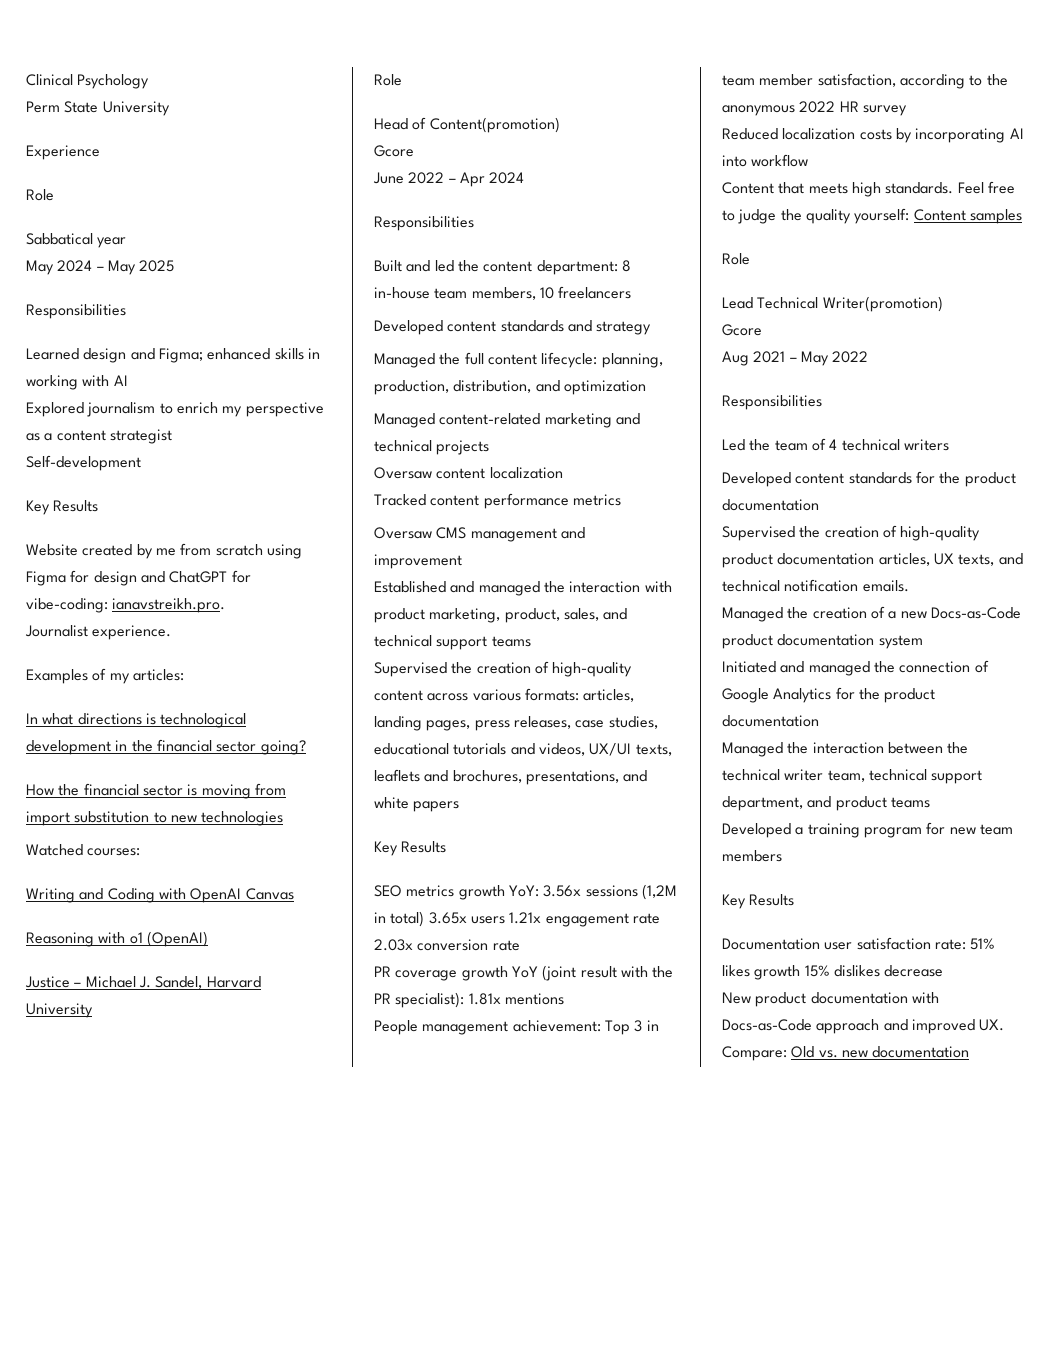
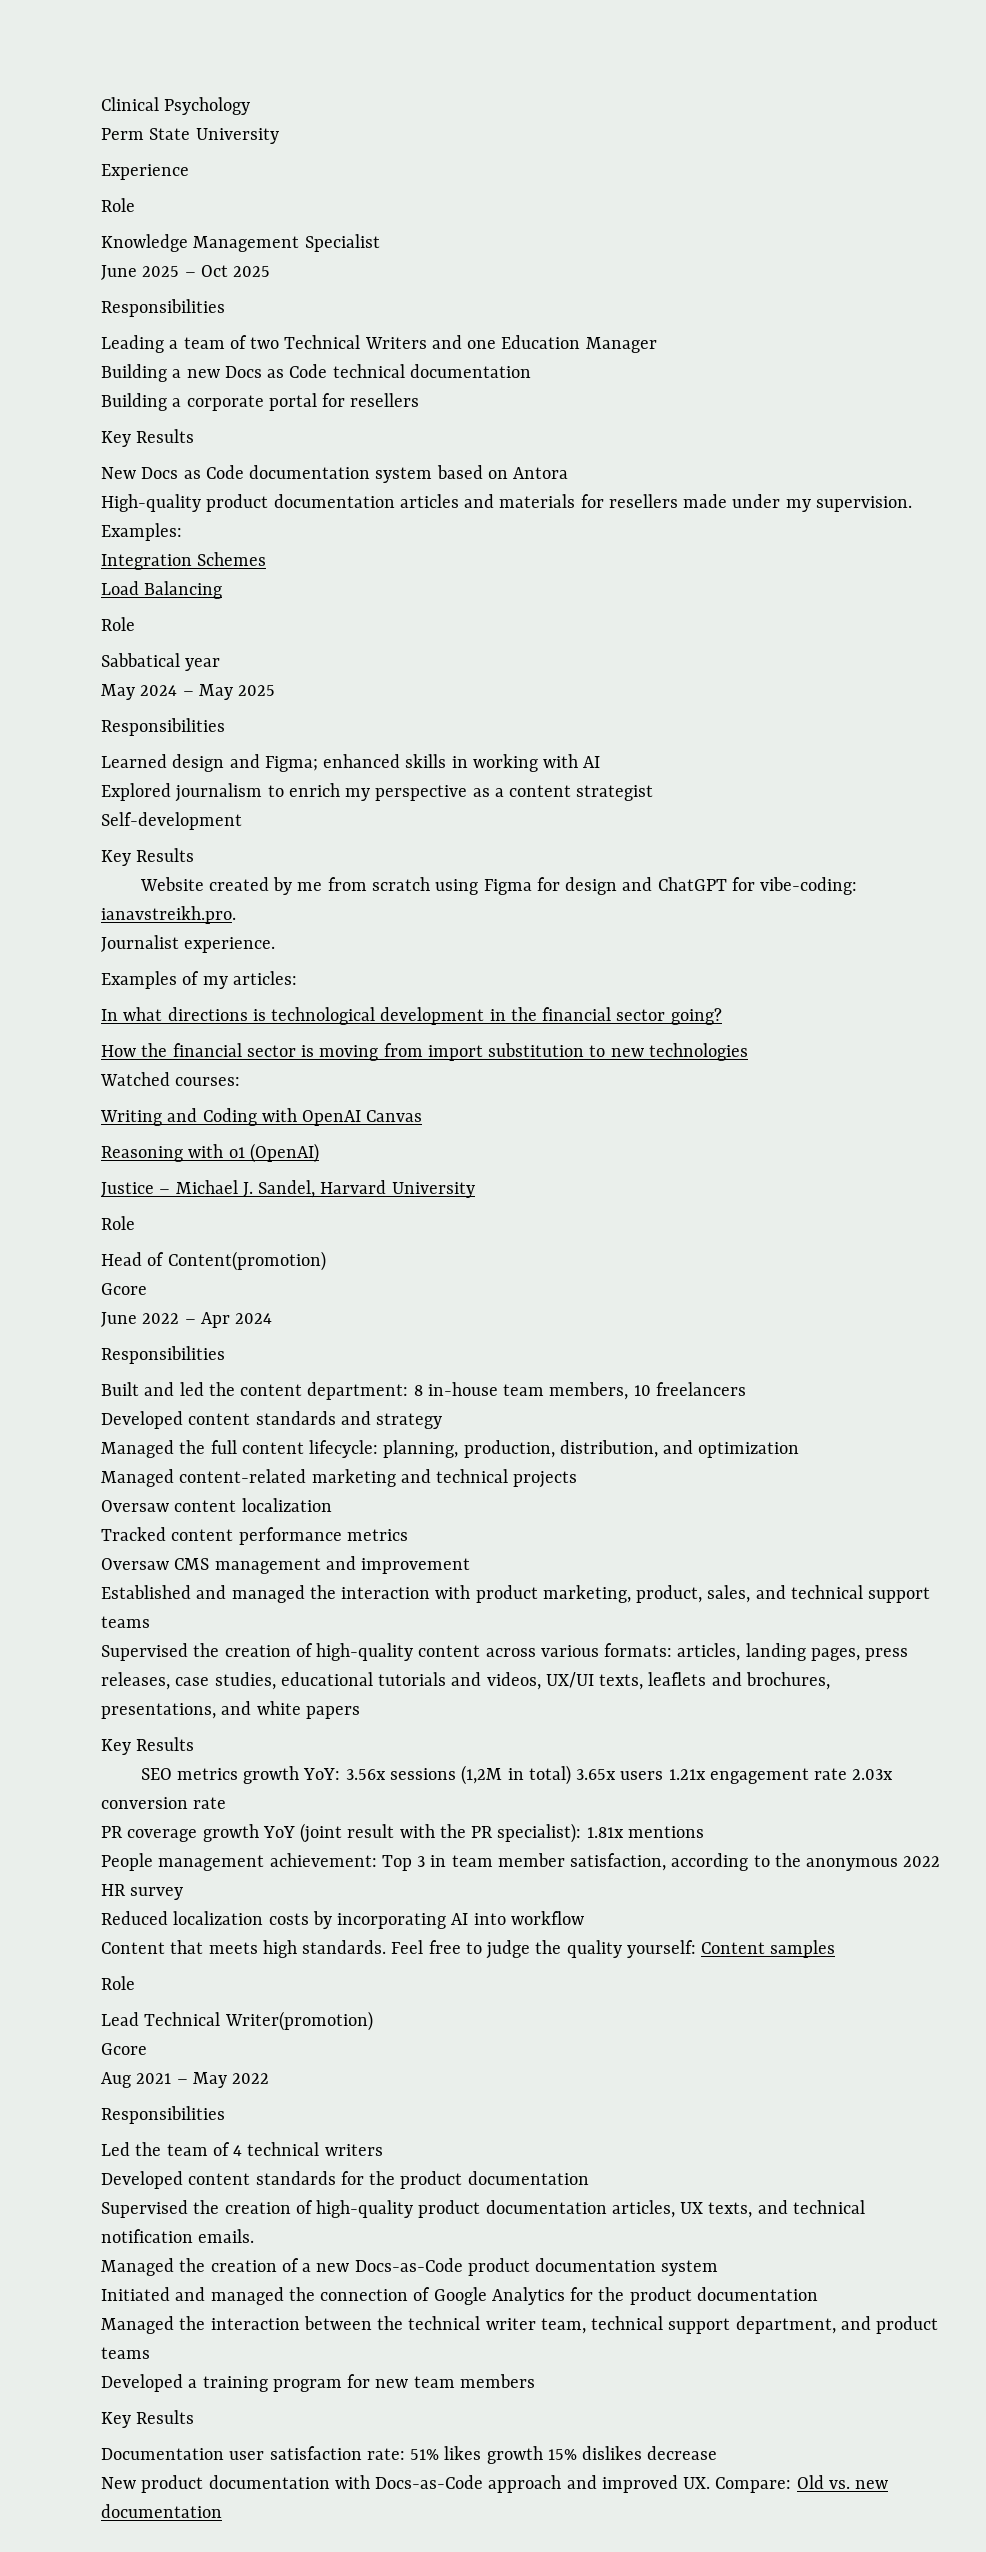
+ Knowledge Management Specialist
+ June 2025 – Oct 2025
+ Responsibilities
+ Leading a team of two Technical Writers and one Education Manager
+ Building a new Docs as Code technical documentation
+ Building a corporate portal for resellers
+ Key Results
+ New Docs as Code documentation system based on Antora
+ High-quality product documentation articles and materials for resellers made under my supervision. Examples:
+ Integration Schemes
+ Load Balancing
+ Role

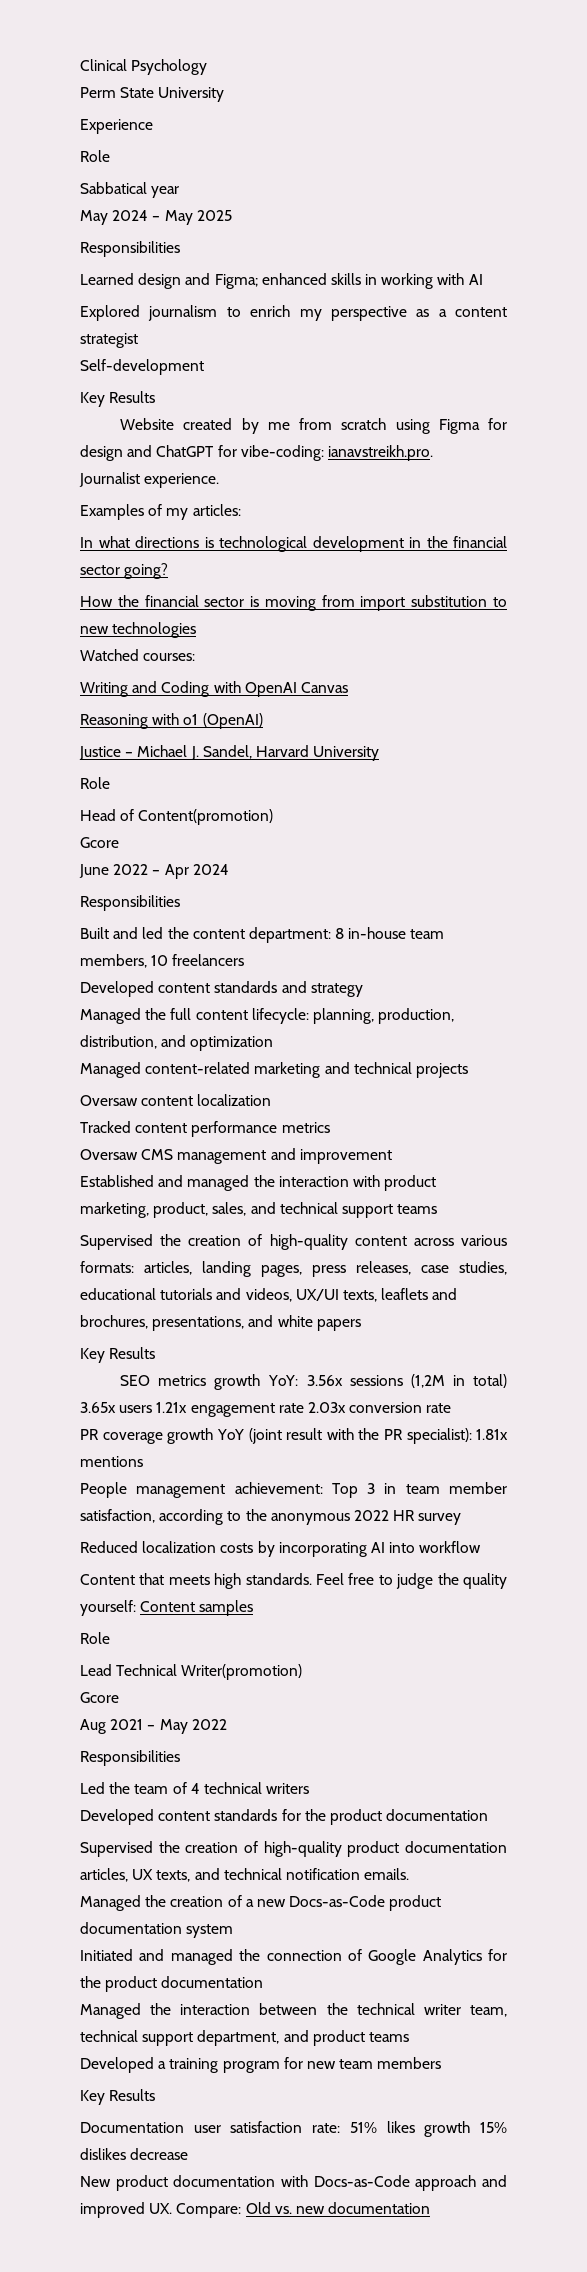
- Knowledge Management Specialist
- June 2025 – Oct 2025
- Responsibilities
- Leading a team of two Technical Writers and one Education Manager
- Building a new Docs as Code technical documentation
- Building a corporate portal for resellers
- Key Results
- New Docs as Code documentation system based on Antora
- High-quality product documentation articles and materials for resellers made under my supervision. Examples:
- Integration Schemes
- Load Balancing
- Role

